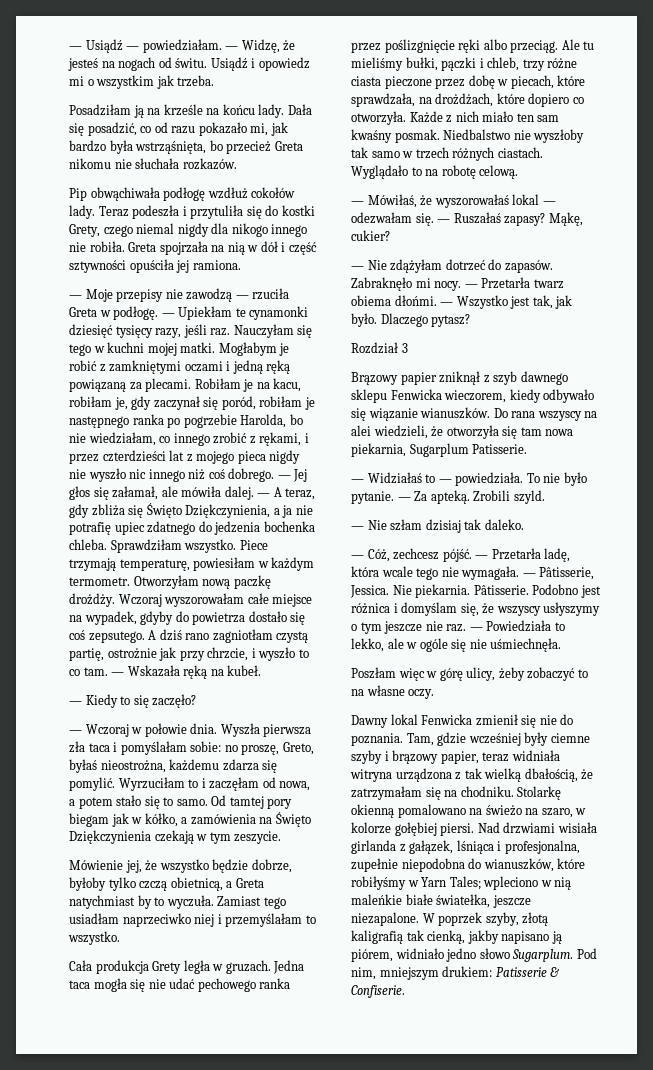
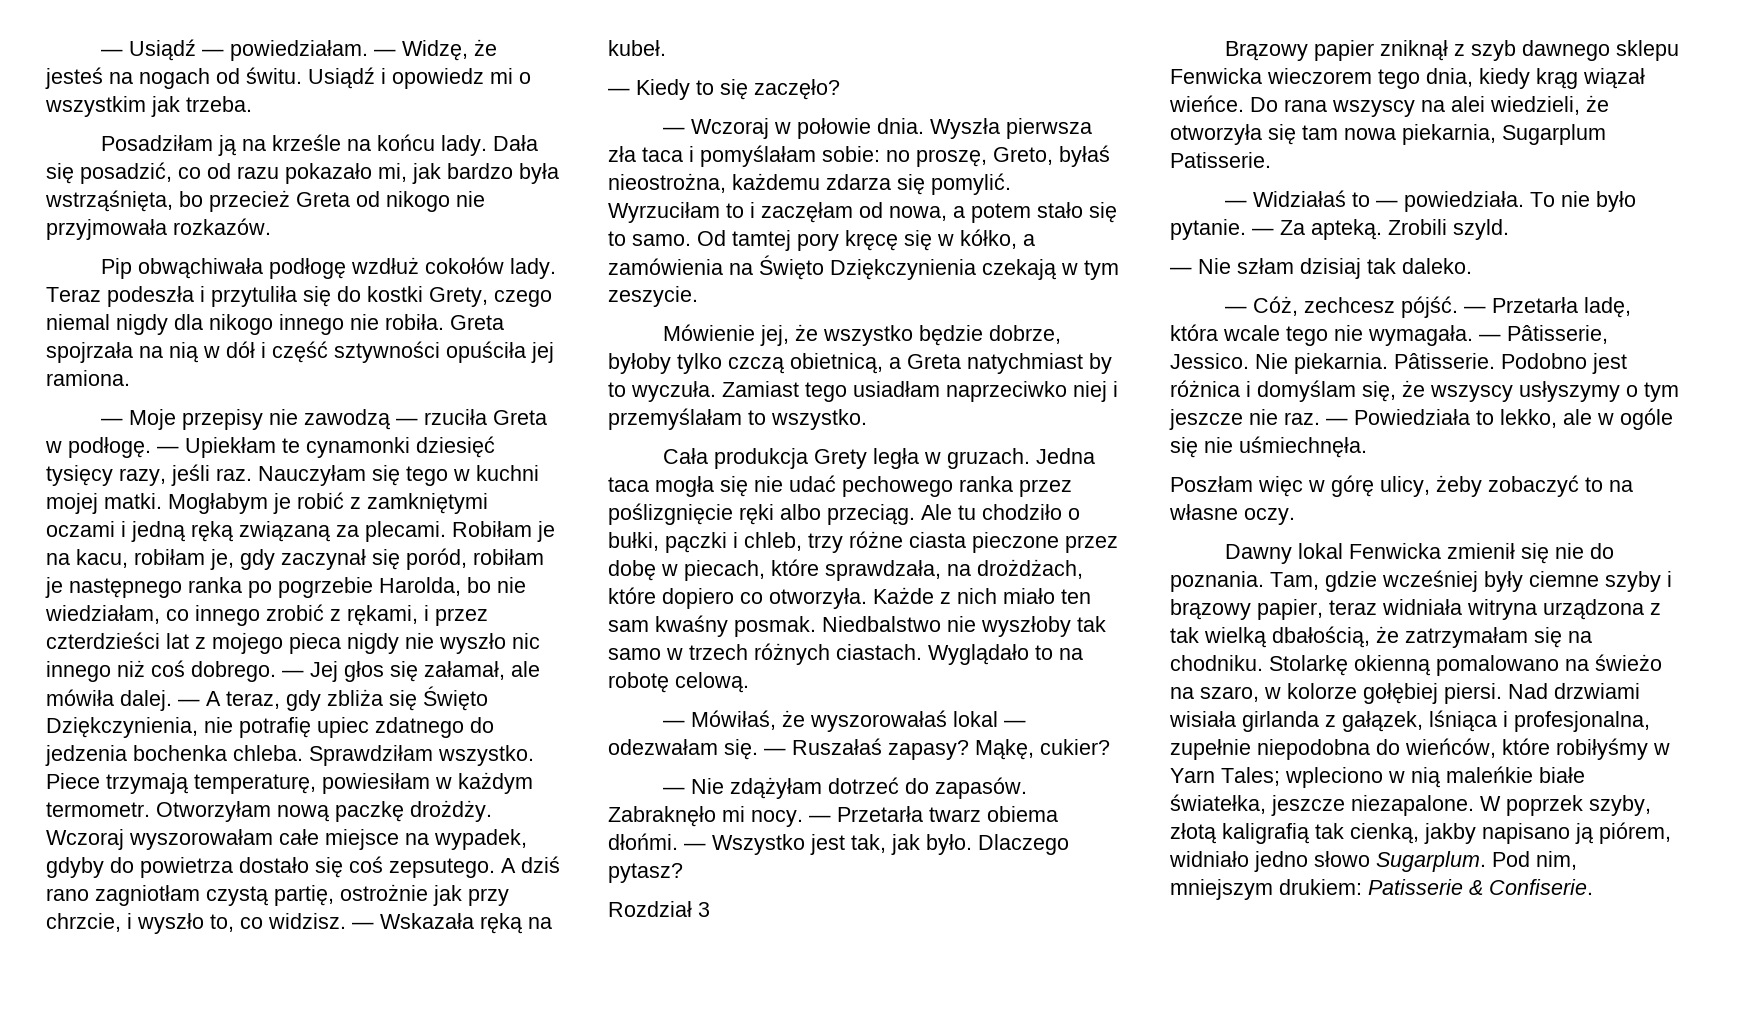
- Dała się posadzić, co od razu pokazało mi, jak bardzo była wstrząśnięta, bo przecież Greta nikomu nie słuchała rozkazów.
+ Dała się posadzić, co od razu pokazało mi, jak bardzo była wstrząśnięta, bo przecież Greta od nikogo nie przyjmowała rozkazów.
- Mogłabym je robić z zamkniętymi oczami i jedną ręką powiązaną za plecami.
+ Mogłabym je robić z zamkniętymi oczami i jedną ręką związaną za plecami.
- — A teraz, gdy zbliża się Święto Dziękczynienia, a ja nie potrafię upiec zdatnego do jedzenia bochenka chleba.
+ — A teraz, gdy zbliża się Święto Dziękczynienia, nie potrafię upiec zdatnego do jedzenia bochenka chleba.
- A dziś rano zagniotłam czystą partię, ostrożnie jak przy chrzcie, i wyszło to co tam.
+ A dziś rano zagniotłam czystą partię, ostrożnie jak przy chrzcie, i wyszło to, co widzisz.
- Od tamtej pory biegam jak w kółko, a zamówienia na Święto Dziękczynienia czekają w tym zeszycie.
+ Od tamtej pory kręcę się w kółko, a zamówienia na Święto Dziękczynienia czekają w tym zeszycie.
- Ale tu mieliśmy bułki, pączki i chleb, trzy różne ciasta pieczone przez dobę w piecach, które sprawdzała, na drożdżach, które dopiero co otworzyła.
+ Ale tu chodziło o bułki, pączki i chleb, trzy różne ciasta pieczone przez dobę w piecach, które sprawdzała, na drożdżach, które dopiero co otworzyła.
- Brązowy papier zniknął z szyb dawnego sklepu Fenwicka wieczorem, kiedy odbywało się wiązanie wianuszków.
+ Brązowy papier zniknął z szyb dawnego sklepu Fenwicka wieczorem tego dnia, kiedy krąg wiązał wieńce.
- — Pâtisserie, Jessica.
+ — Pâtisserie, Jessico.
- Nad drzwiami wisiała girlanda z gałązek, lśniąca i profesjonalna, zupełnie niepodobna do wianuszków, które robiłyśmy w Yarn Tales; wpleciono w nią maleńkie białe światełka, jeszcze niezapalone.
+ Nad drzwiami wisiała girlanda z gałązek, lśniąca i profesjonalna, zupełnie niepodobna do wieńców, które robiłyśmy w Yarn Tales; wpleciono w nią maleńkie białe światełka, jeszcze niezapalone.

